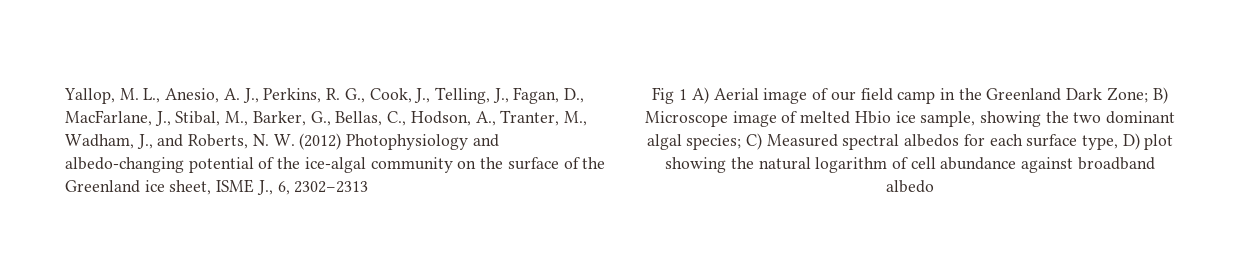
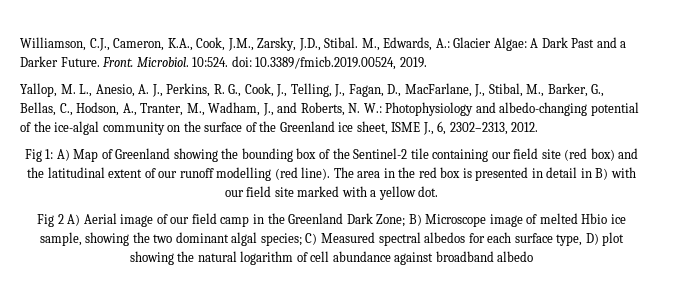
+ Williamson, C.J., Cameron, K.A., Cook, J.M., Zarsky, J.D., Stibal. M., Edwards, A.: Glacier Algae: A Dark Past and a Darker Future. Front. Microbiol. 10:524. doi: 10.3389/fmicb.2019.00524, 2019.
- Yallop, M. L., Anesio, A. J., Perkins, R. G., Cook, J., Telling, J., Fagan, D., MacFarlane, J., Stibal, M., Barker, G., Bellas, C., Hodson, A., Tranter, M., Wadham, J., and Roberts, N. W. (2012) Photophysiology and albedo-changing potential of the ice-algal community on the surface of the Greenland ice sheet, ISME J., 6, 2302–2313
- Fig 1 A) Aerial image of our field camp in the Greenland Dark Zone;
+ Yallop, M. L., Anesio, A. J., Perkins, R. G., Cook, J., Telling, J., Fagan, D., MacFarlane, J., Stibal, M., Barker, G., Bellas, C., Hodson, A., Tranter, M., Wadham, J., and Roberts, N. W.: Photophysiology and albedo-changing potential of the ice-algal community on the surface of the Greenland ice sheet, ISME J., 6, 2302–2313, 2012.
+ Fig 1: A) Map of Greenland showing the bounding box of the Sentinel-2 tile containing our field site (red box) and the latitudinal extent of our runoff modelling (red line). The area in the red box is presented in detail in B) with our field site marked with a yellow dot.
+ Fig 2 A) Aerial image of our field camp in the Greenland Dark Zone;

